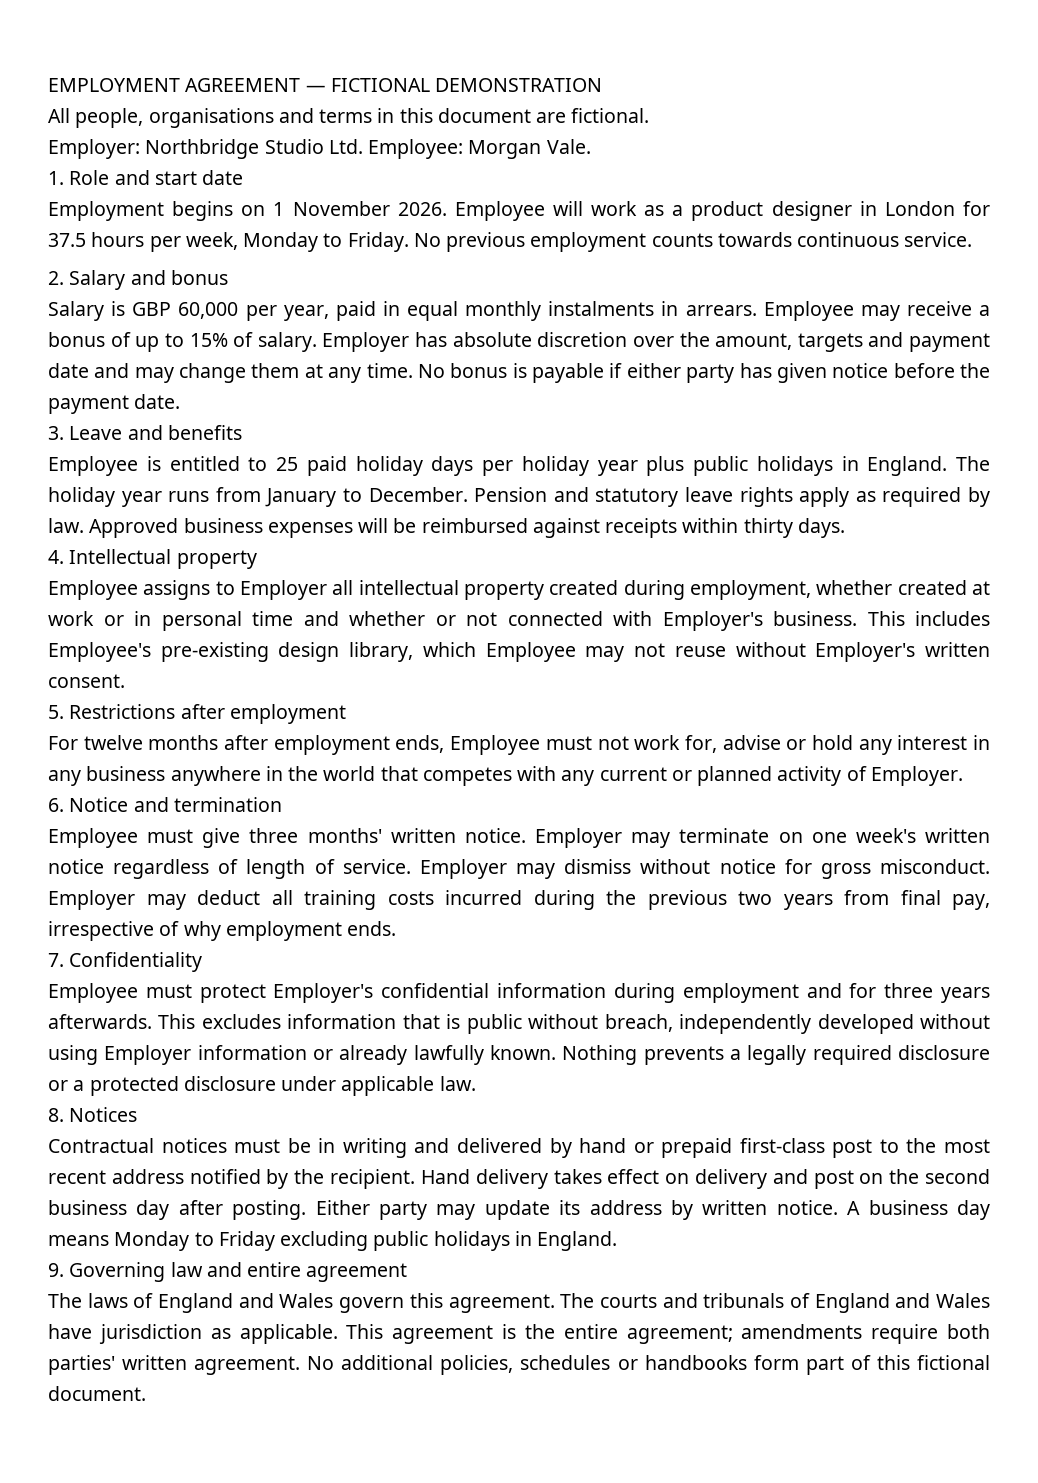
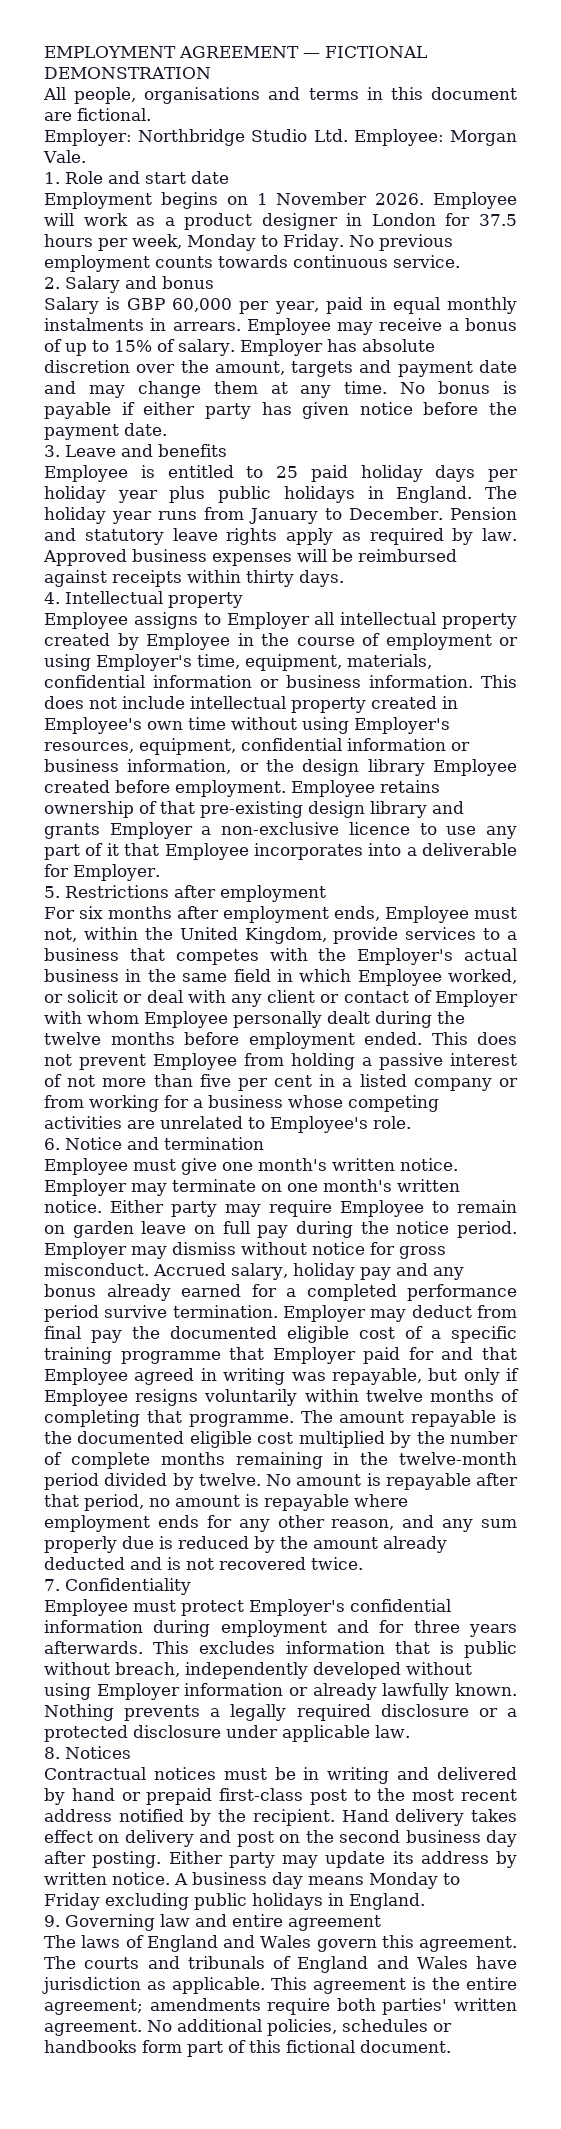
- Employee assigns to Employer all intellectual property created during employment, whether created at work or in personal time and whether or not connected with Employer's business. This includes Employee's pre-existing design library, which Employee may not reuse without Employer's written consent.
+ Employee assigns to Employer all intellectual property created by Employee in the course of employment or using Employer's time, equipment, materials, confidential information or business information. This does not include intellectual property created in Employee's own time without using Employer's resources, equipment, confidential information or business information, or the design library Employee created before employment. Employee retains ownership of that pre-existing design library and grants Employer a non-exclusive licence to use any part of it that Employee incorporates into a deliverable for Employer.
- For twelve months after employment ends, Employee must not work for, advise or hold any interest in any business anywhere in the world that competes with any current or planned activity of Employer.
+ For six months after employment ends, Employee must not, within the United Kingdom, provide services to a business that competes with the Employer's actual business in the same field in which Employee worked, or solicit or deal with any client or contact of Employer with whom Employee personally dealt during the twelve months before employment ended. This does not prevent Employee from holding a passive interest of not more than five per cent in a listed company or from working for a business whose competing activities are unrelated to Employee's role.
- Employee must give three months' written notice.
+ Employee must give one month's written notice.
- Employer may terminate on one week's written notice regardless of length of service.
+ Employer may terminate on one month's written notice. Either party may require Employee to remain on garden leave on full pay during the notice period.
- Employer may deduct all training costs incurred during the previous two years from final pay, irrespective of why employment ends.
+ Accrued salary, holiday pay and any bonus already earned for a completed performance period survive termination. Employer may deduct from final pay the documented eligible cost of a specific training programme that Employer paid for and that Employee agreed in writing was repayable, but only if Employee resigns voluntarily within twelve months of completing that programme. The amount repayable is the documented eligible cost multiplied by the number of complete months remaining in the twelve-month period divided by twelve. No amount is repayable after that period, no amount is repayable where employment ends for any other reason, and any sum properly due is reduced by the amount already deducted and is not recovered twice.

